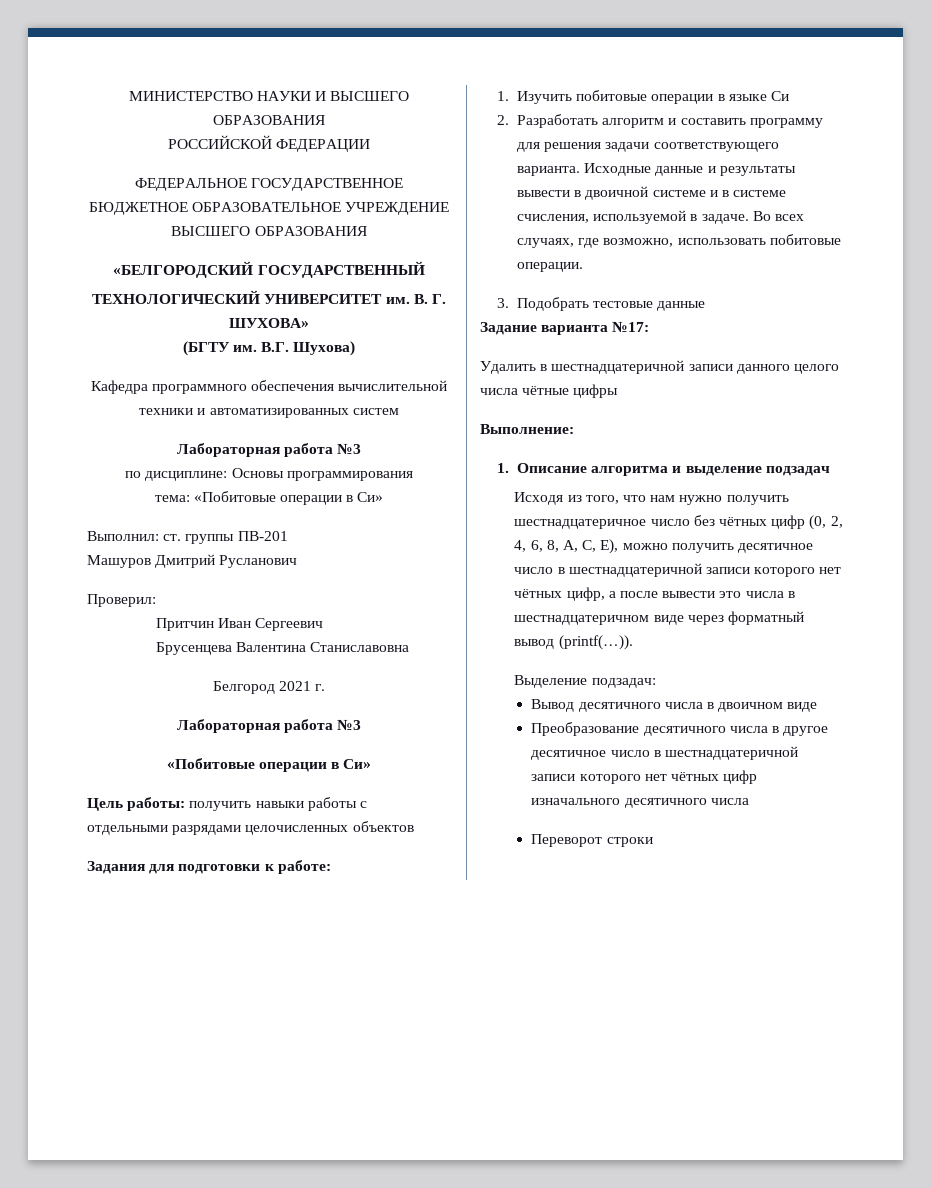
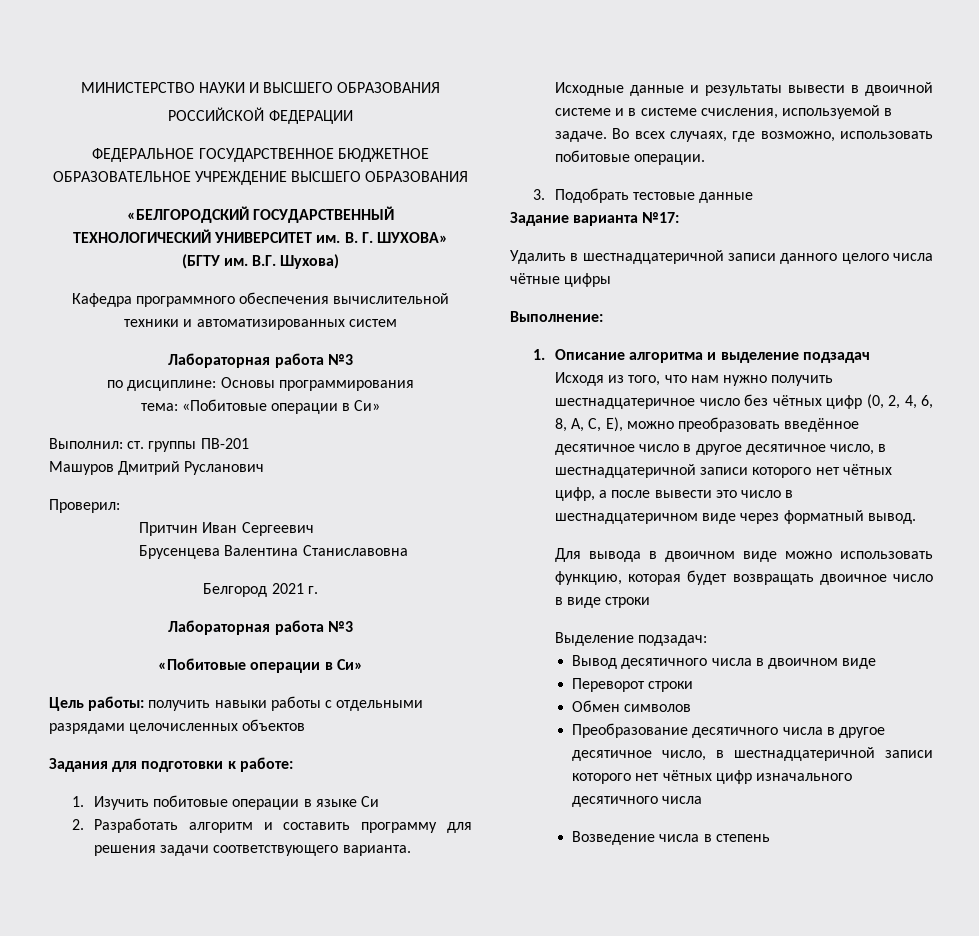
- Исходя из того, что нам нужно получить шестнадцатеричное число без чётных цифр (0, 2, 4, 6, 8, A, C, E), можно получить десятичное число в шестнадцатеричной записи которого нет чётных цифр, а после вывести это числа в шестнадцатеричном виде через форматный вывод (printf(…)).
+ Исходя из того, что нам нужно получить шестнадцатеричное число без чётных цифр (0, 2, 4, 6, 8, A, C, E), можно преобразовать введённое десятичное число в другое десятичное число, в шестнадцатеричной записи которого нет чётных цифр, а после вывести это число в шестнадцатеричном виде через форматный вывод.
+ Для вывода в двоичном виде можно использовать функцию, которая будет возвращать двоичное число в виде строки
+ Переворот строки
+ Обмен символов
- Преобразование десятичного числа в другое десятичное число в шестнадцатеричной записи которого нет чётных цифр изначального десятичного числа
+ Преобразование десятичного числа в другое десятичное число, в шестнадцатеричной записи которого нет чётных цифр изначального десятичного числа
- Переворот строки
+ Возведение числа в степень

